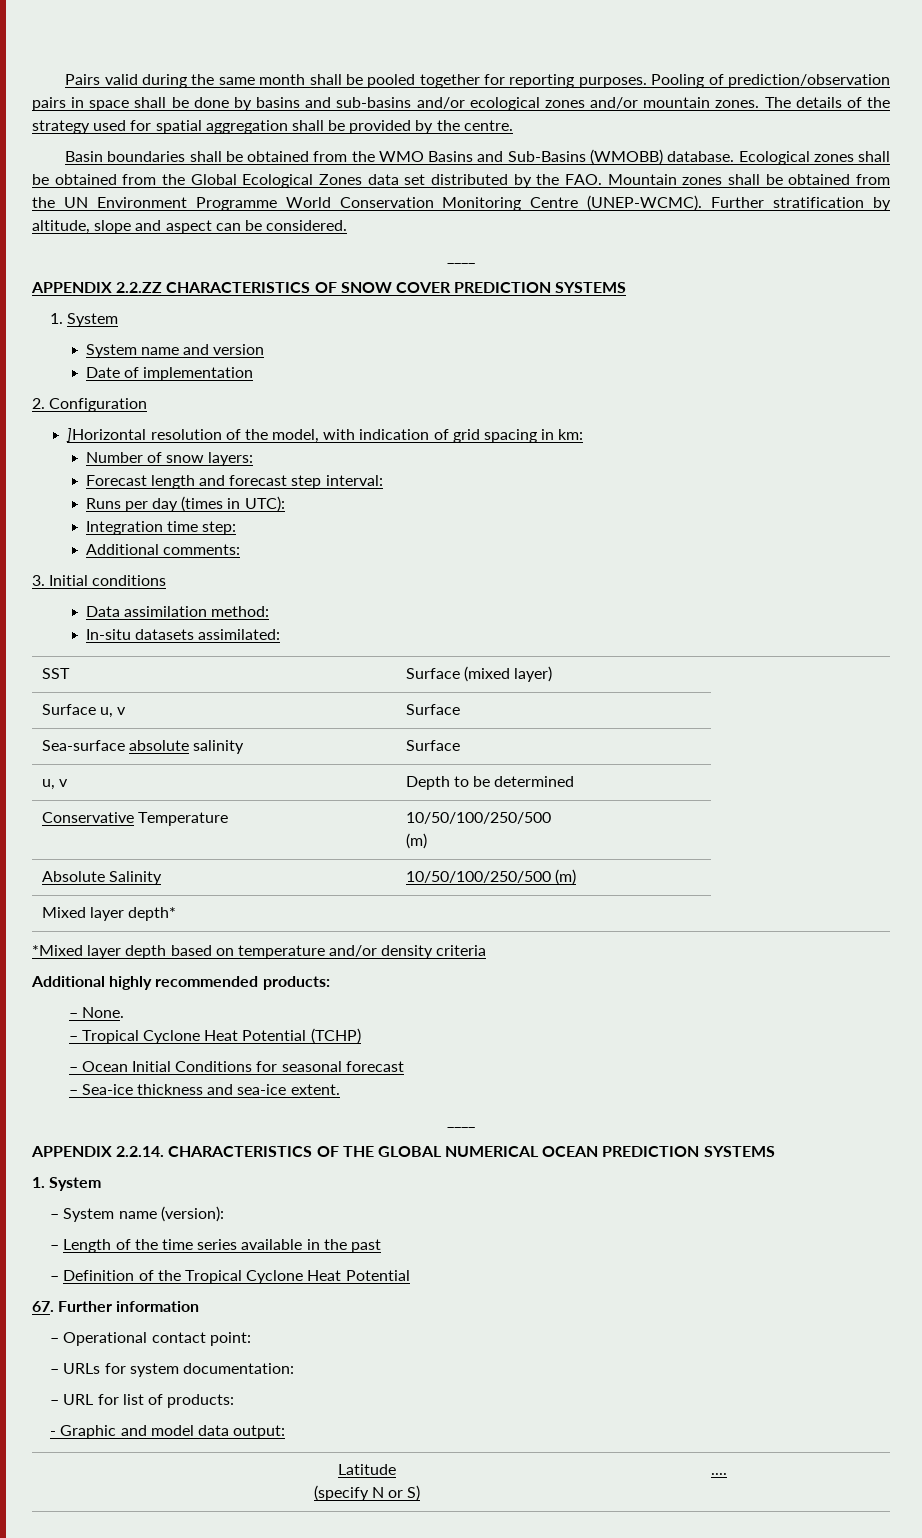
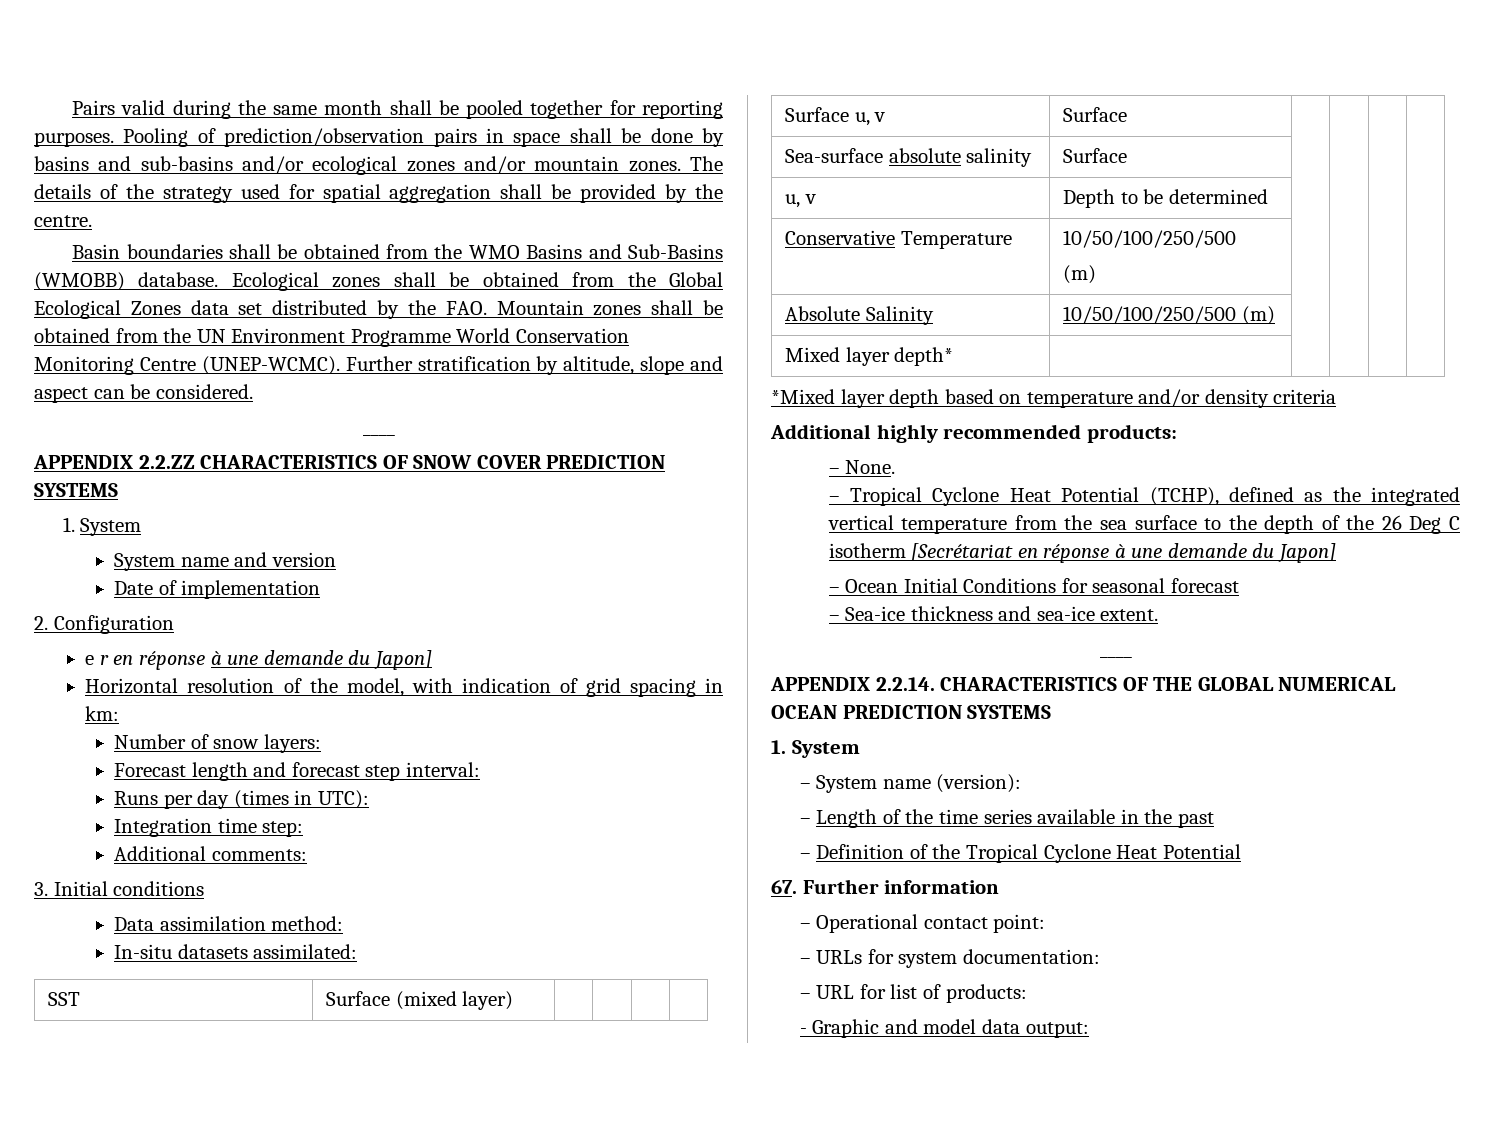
- ]Horizontal resolution of the model, with indication of grid spacing in km:
+ e r en réponse à une demande du Japon]
+ Horizontal resolution of the model, with indication of grid spacing in km:
- – Tropical Cyclone Heat Potential (TCHP)
+ – Tropical Cyclone Heat Potential (TCHP), defined as the integrated vertical temperature from the sea surface to the depth of the 26 Deg C isotherm [Secrétariat en réponse à une demande du Japon]
- Latitude
- (specify N or S) | ....

